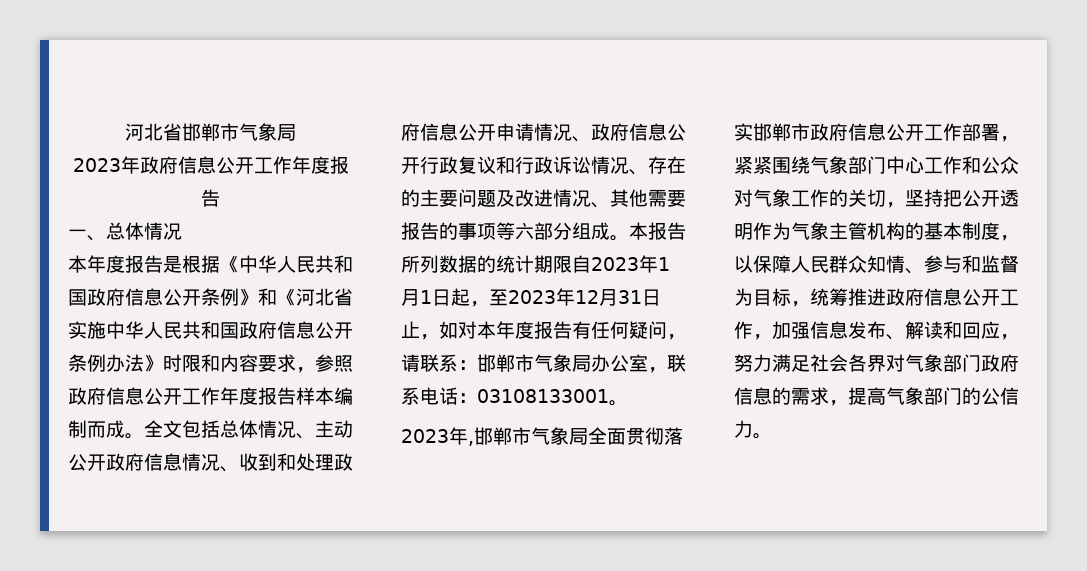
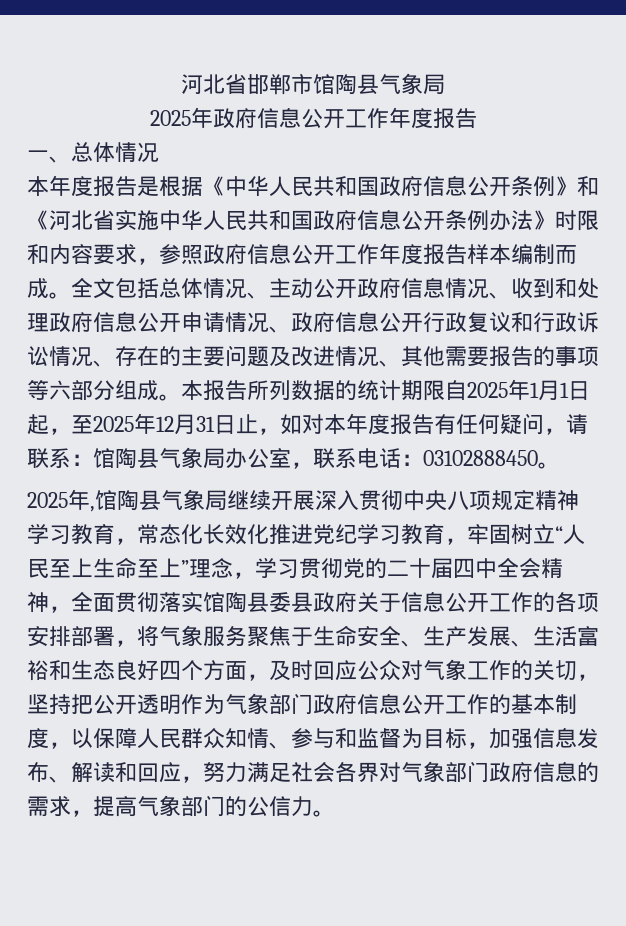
- 河北省邯郸市气象局
+ 河北省邯郸市馆陶县气象局
- 2023年政府信息公开工作年度报告
+ 2025年政府信息公开工作年度报告
- 本报告所列数据的统计期限自2023年1月1日起，至2023年12月31日止，如对本年度报告有任何疑问，请联系：邯郸市气象局办公室，联系电话：03108133001。
+ 本报告所列数据的统计期限自2025年1月1日起，至2025年12月31日止，如对本年度报告有任何疑问，请联系：馆陶县气象局办公室，联系电话：03102888450。
- 2023年,邯郸市气象局全面贯彻落实邯郸市政府信息公开工作部署，紧紧围绕气象部门中心工作和公众对气象工作的关切，坚持把公开透明作为气象主管机构的基本制度，以保障人民群众知情、参与和监督为目标，统筹推进政府信息公开工作，加强信息发布、解读和回应，努力满足社会各界对气象部门政府信息的需求，提高气象部门的公信力。
+ 2025年,馆陶县气象局继续开展深入贯彻中央八项规定精神学习教育，常态化长效化推进党纪学习教育，牢固树立“人民至上生命至上”理念，学习贯彻党的二十届四中全会精神，全面贯彻落实馆陶县委县政府关于信息公开工作的各项安排部署，将气象服务聚焦于生命安全、生产发展、生活富裕和生态良好四个方面，及时回应公众对气象工作的关切，坚持把公开透明作为气象部门政府信息公开工作的基本制度，以保障人民群众知情、参与和监督为目标，加强信息发布、解读和回应，努力满足社会各界对气象部门政府信息的需求，提高气象部门的公信力。

